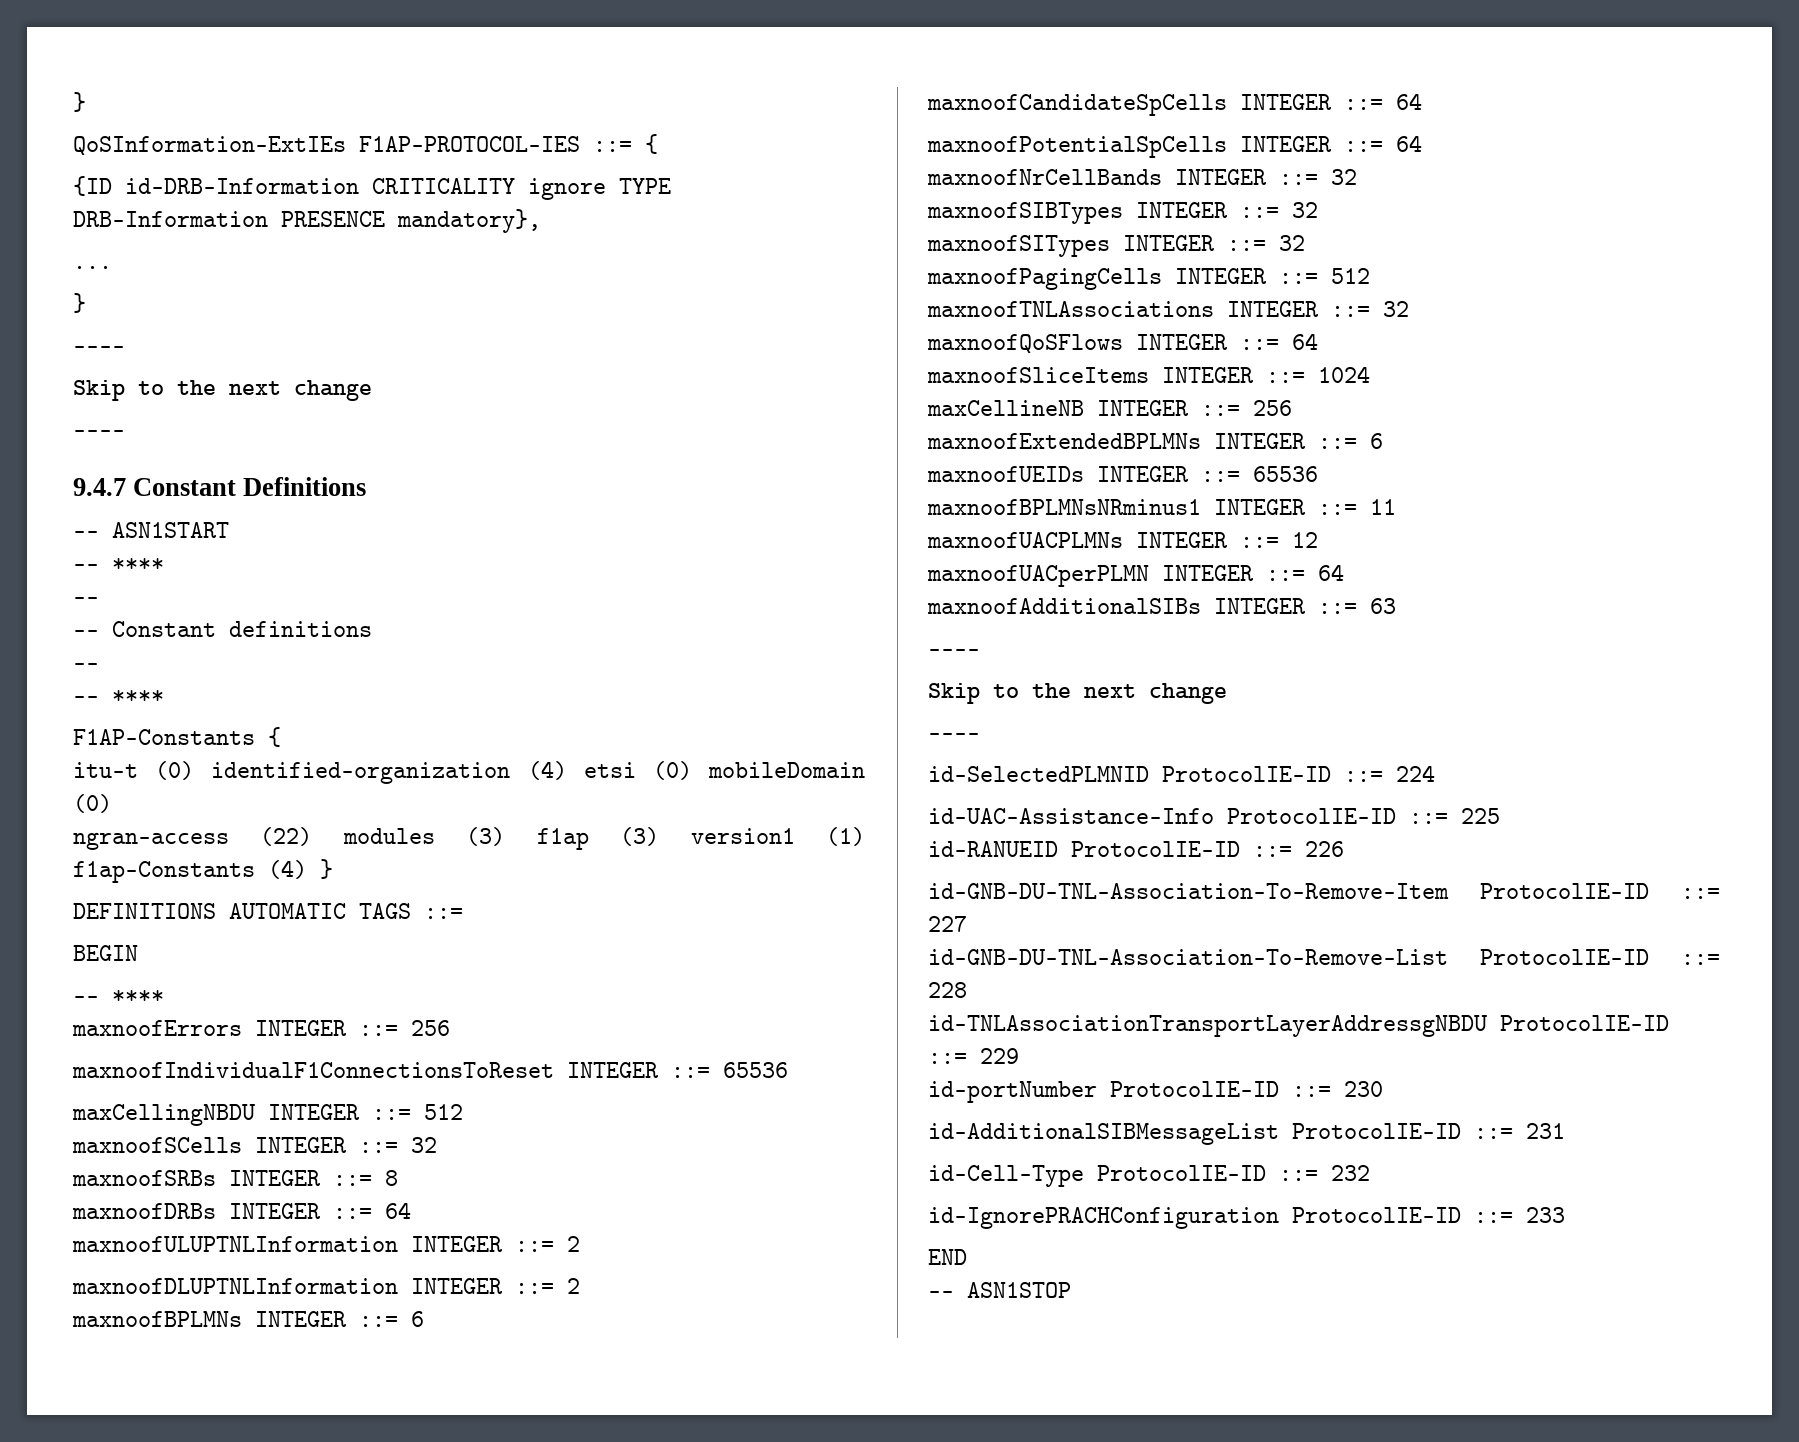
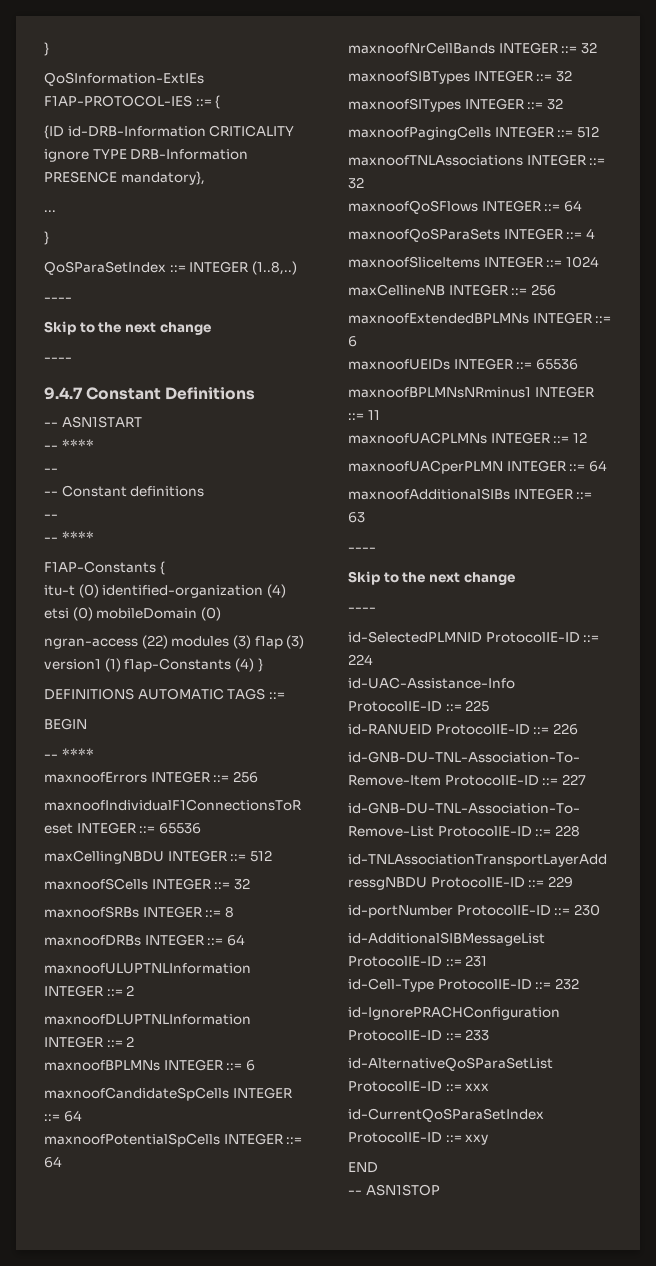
+ QoSParaSetIndex ::= INTEGER (1..8,..)
+ maxnoofQoSParaSets INTEGER ::= 4
+ id-AlternativeQoSParaSetList ProtocolIE-ID ::= xxx
+ id-CurrentQoSParaSetIndex ProtocolIE-ID ::= xxy

